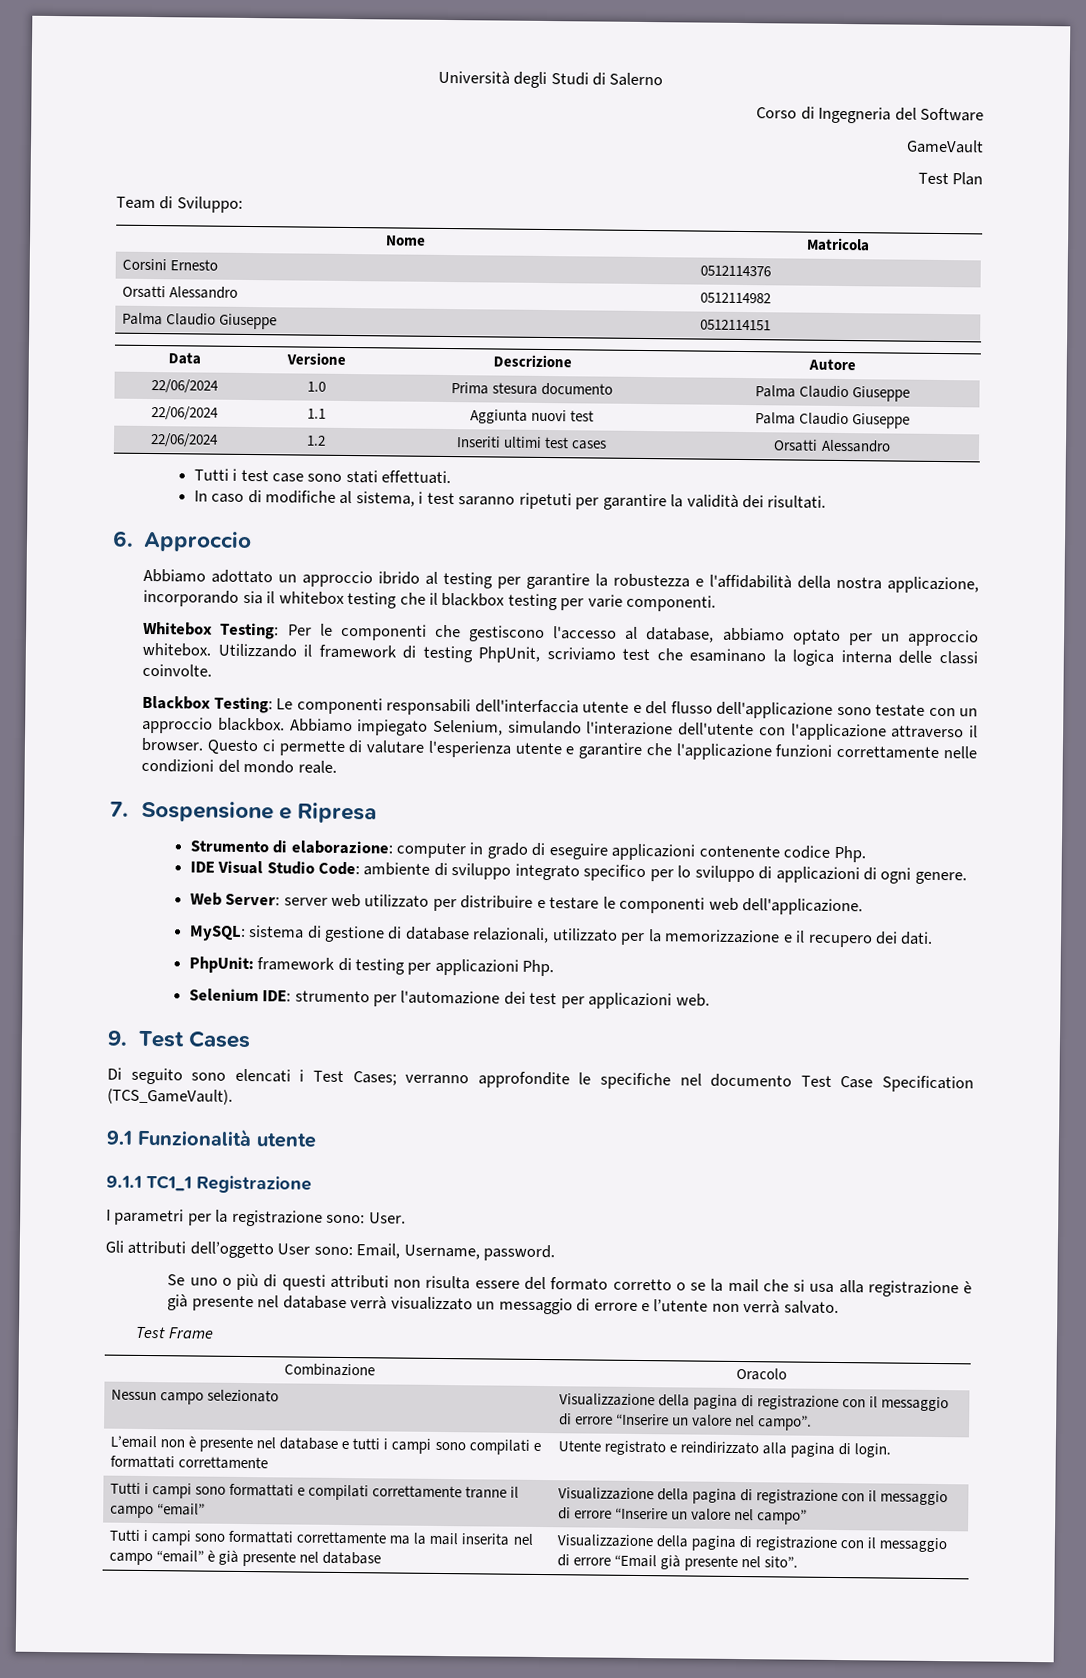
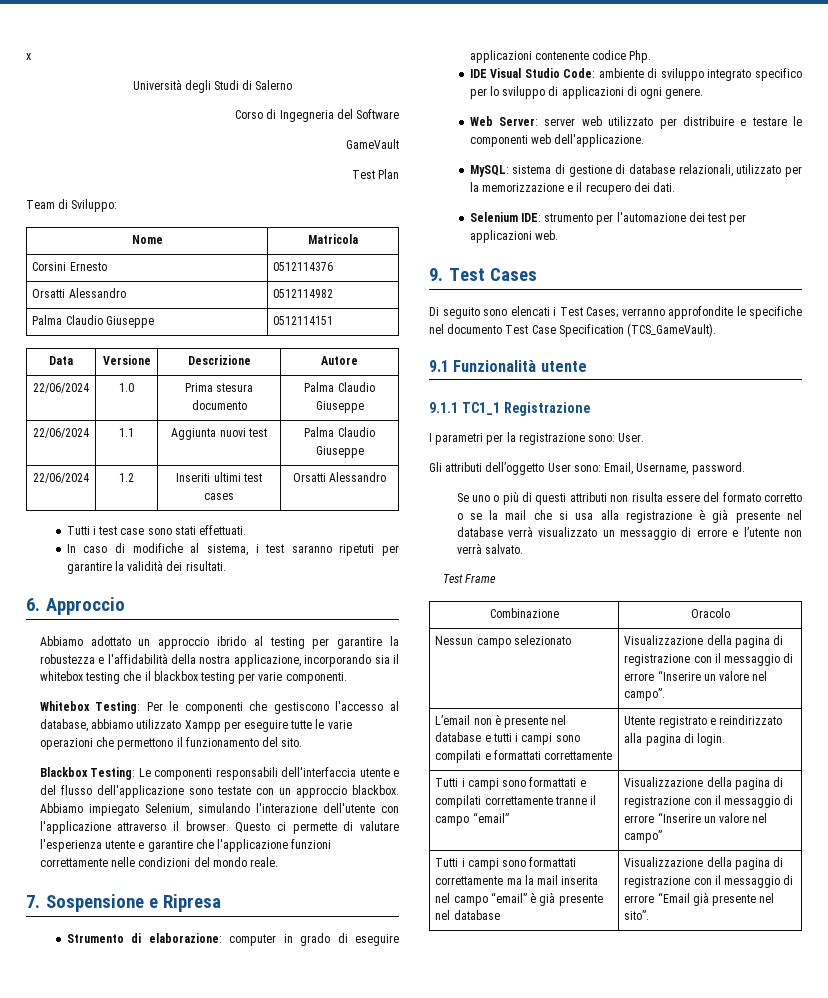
+ x
- Whitebox Testing: Per le componenti che gestiscono l'accesso al database, abbiamo optato per un approccio whitebox. Utilizzando il framework di testing PhpUnit, scriviamo test che esaminano la logica interna delle classi coinvolte.
+ Whitebox Testing: Per le componenti che gestiscono l'accesso al database, abbiamo utilizzato Xampp per eseguire tutte le varie operazioni che permettono il funzionamento del sito.
- PhpUnit: framework di testing per applicazioni Php.

